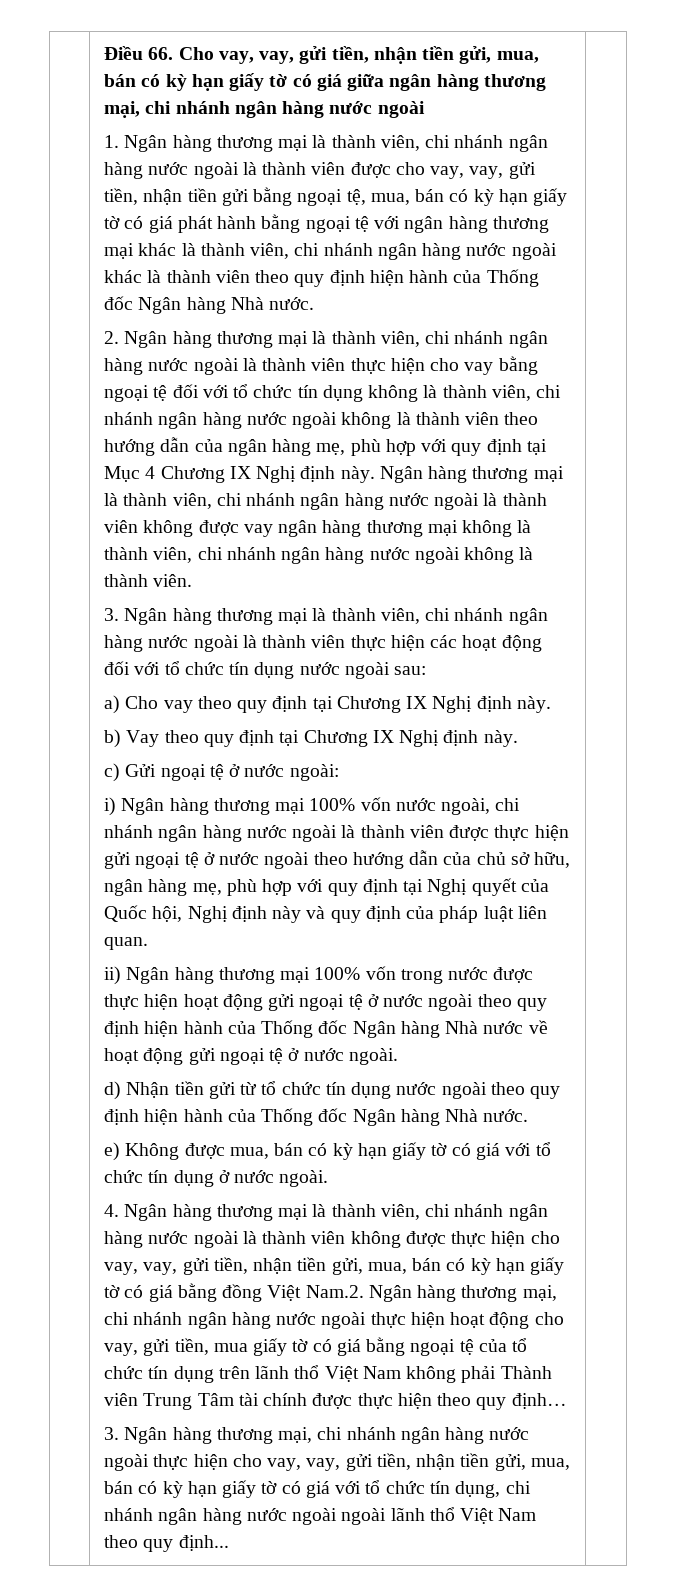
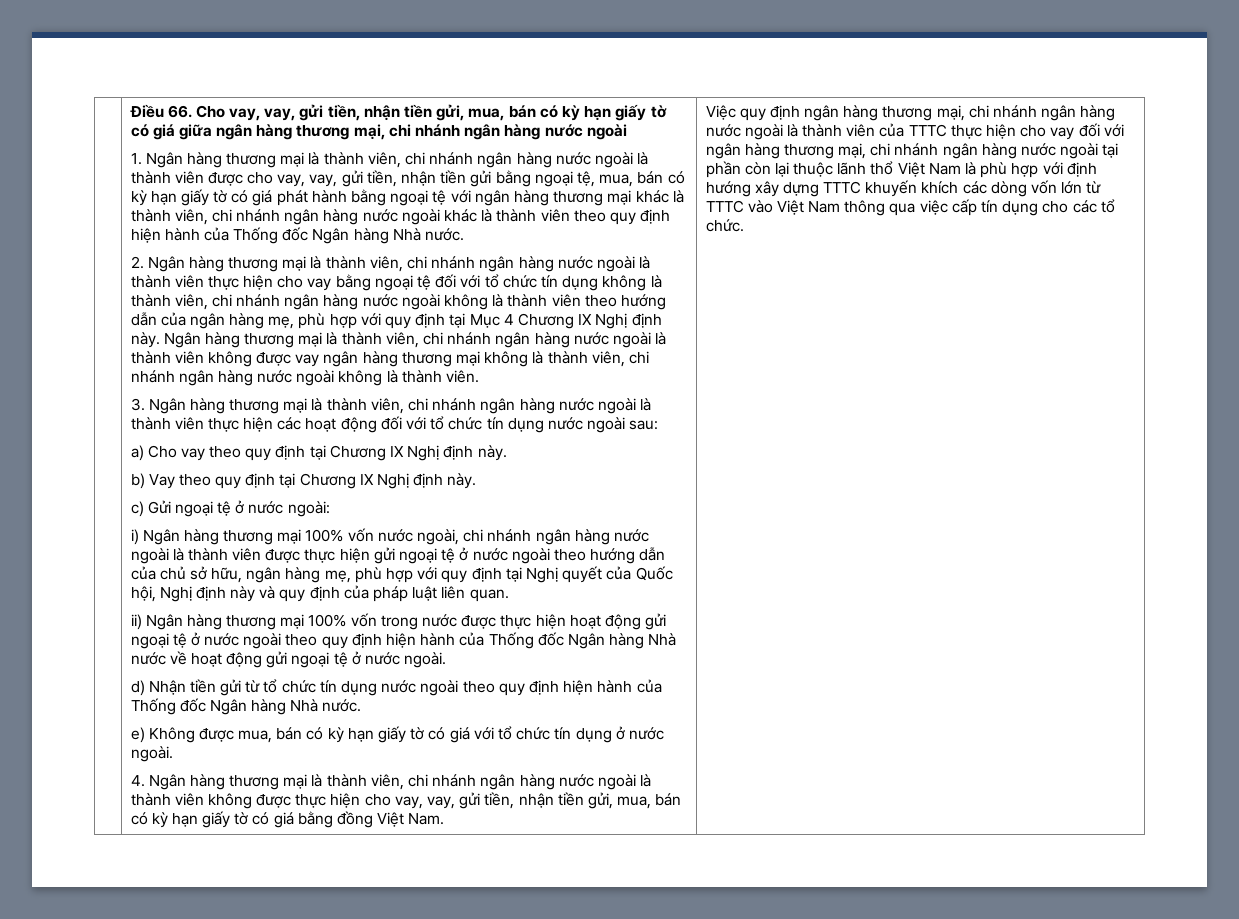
- 4. Ngân hàng thương mại là thành viên, chi nhánh ngân hàng nước ngoài là thành viên không được thực hiện cho vay, vay, gửi tiền, nhận tiền gửi, mua, bán có kỳ hạn giấy tờ có giá bằng đồng Việt Nam.2. Ngân hàng thương mại, chi nhánh ngân hàng nước ngoài thực hiện hoạt động cho vay, gửi tiền, mua giấy tờ có giá bằng ngoại tệ của tổ chức tín dụng trên lãnh thổ Việt Nam không phải Thành viên Trung Tâm tài chính được thực hiện theo quy định…
- 3. Ngân hàng thương mại, chi nhánh ngân hàng nước ngoài thực hiện cho vay, vay, gửi tiền, nhận tiền gửi, mua, bán có kỳ hạn giấy tờ có giá với tổ chức tín dụng, chi nhánh ngân hàng nước ngoài ngoài lãnh thổ Việt Nam theo quy định...
+ 4. Ngân hàng thương mại là thành viên, chi nhánh ngân hàng nước ngoài là thành viên không được thực hiện cho vay, vay, gửi tiền, nhận tiền gửi, mua, bán có kỳ hạn giấy tờ có giá bằng đồng Việt Nam. | Việc quy định ngân hàng thương mại, chi nhánh ngân hàng nước ngoài là thành viên của TTTC thực hiện cho vay đối với ngân hàng thương mại, chi nhánh ngân hàng nước ngoài tại phần còn lại thuộc lãnh thổ Việt Nam là phù hợp với định hướng xây dựng TTTC khuyến khích các dòng vốn lớn từ TTTC vào Việt Nam thông qua việc cấp tín dụng cho các tổ chức.

